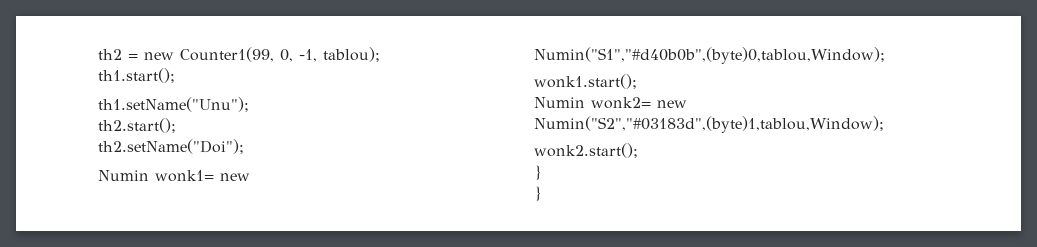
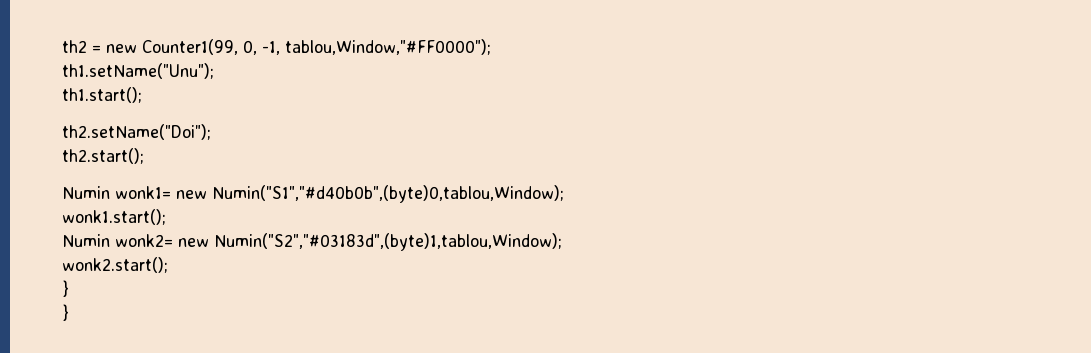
- th2 = new Counter1(99, 0, -1, tablou);
+ th2 = new Counter1(99, 0, -1, tablou,Window,"#FF0000");
+ th1.setName("Unu");
- th1.setName("Unu");
+ th2.setName("Doi");
- th2.setName("Doi");

